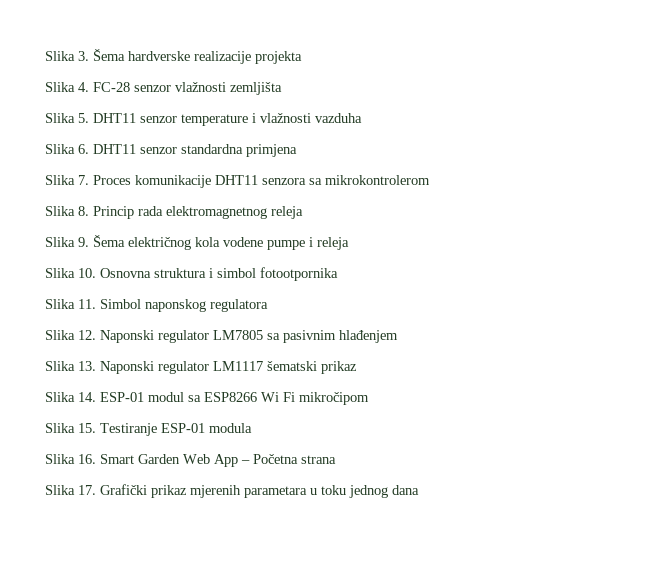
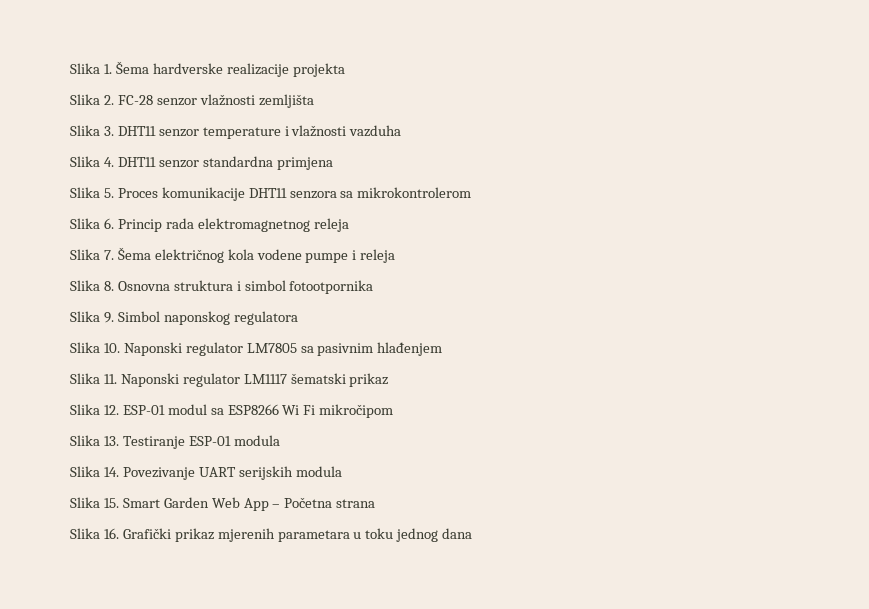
- Slika 3. Šema hardverske realizacije projekta
+ Slika 1. Šema hardverske realizacije projekta
- Slika 4. FC-28 senzor vlažnosti zemljišta
+ Slika 2. FC-28 senzor vlažnosti zemljišta
- Slika 5. DHT11 senzor temperature i vlažnosti vazduha
+ Slika 3. DHT11 senzor temperature i vlažnosti vazduha
- Slika 6. DHT11 senzor standardna primjena
+ Slika 4. DHT11 senzor standardna primjena
- Slika 7. Proces komunikacije DHT11 senzora sa mikrokontrolerom
+ Slika 5. Proces komunikacije DHT11 senzora sa mikrokontrolerom
- Slika 8. Princip rada elektromagnetnog releja
+ Slika 6. Princip rada elektromagnetnog releja
- Slika 9. Šema električnog kola vodene pumpe i releja
+ Slika 7. Šema električnog kola vodene pumpe i releja
- Slika 10. Osnovna struktura i simbol fotootpornika
+ Slika 8. Osnovna struktura i simbol fotootpornika
- Slika 11. Simbol naponskog regulatora
+ Slika 9. Simbol naponskog regulatora
- Slika 12. Naponski regulator LM7805 sa pasivnim hlađenjem
+ Slika 10. Naponski regulator LM7805 sa pasivnim hlađenjem
- Slika 13. Naponski regulator LM1117 šematski prikaz
+ Slika 11. Naponski regulator LM1117 šematski prikaz
- Slika 14. ESP-01 modul sa ESP8266 Wi Fi mikročipom
+ Slika 12. ESP-01 modul sa ESP8266 Wi Fi mikročipom
- Slika 15. Testiranje ESP-01 modula
+ Slika 13. Testiranje ESP-01 modula
- Slika 16. Smart Garden Web App – Početna strana
+ Slika 14. Povezivanje UART serijskih modula
+ Slika 15. Smart Garden Web App – Početna strana
- Slika 17. Grafički prikaz mjerenih parametara u toku jednog dana
+ Slika 16. Grafički prikaz mjerenih parametara u toku jednog dana

